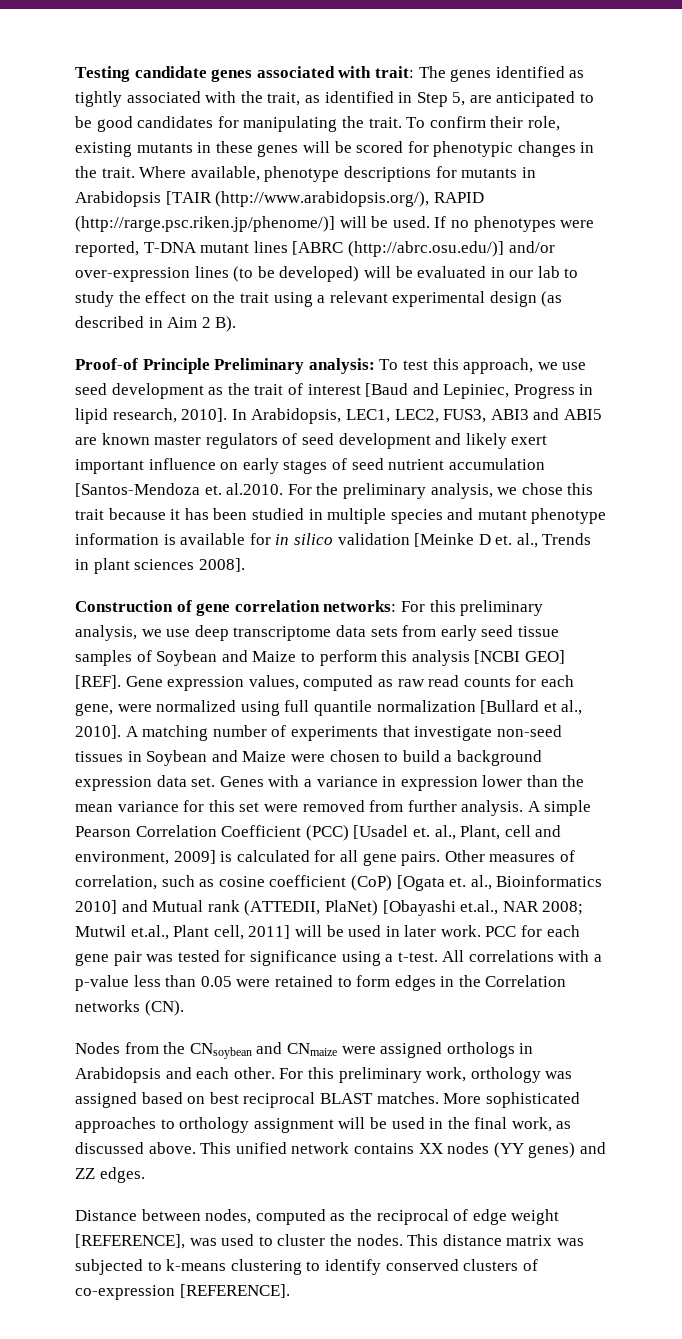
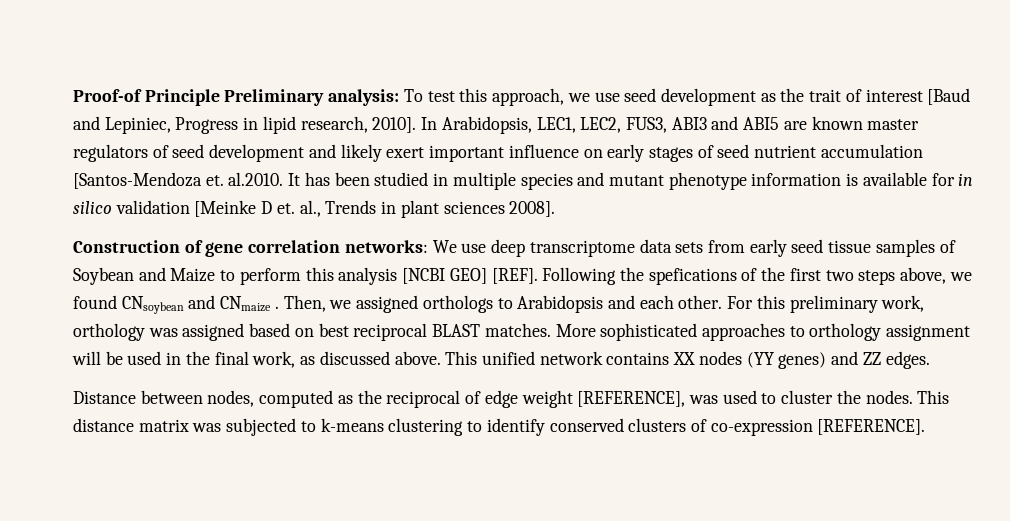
- Testing candidate genes associated with trait: The genes identified as tightly associated with the trait, as identified in Step 5, are anticipated to be good candidates for manipulating the trait. To confirm their role, existing mutants in these genes will be scored for phenotypic changes in the trait. Where available, phenotype descriptions for mutants in Arabidopsis [TAIR (http://www.arabidopsis.org/), RAPID (http://rarge.psc.riken.jp/phenome/)] will be used. If no phenotypes were reported, T-DNA mutant lines [ABRC (http://abrc.osu.edu/)] and/or over-expression lines (to be developed) will be evaluated in our lab to study the effect on the trait using a relevant experimental design (as described in Aim 2 B).
- In Arabidopsis, LEC1, LEC2, FUS3, ABI3 and ABI5 are known master regulators of seed development and likely exert important influence on early stages of seed nutrient accumulation [Santos-Mendoza et. al.2010. For the preliminary analysis, we chose this trait because it has been studied in multiple species and mutant phenotype information is available for in silico validation [Meinke D et. al., Trends in plant sciences 2008].
+ In Arabidopsis, LEC1, LEC2, FUS3, ABI3 and ABI5 are known master regulators of seed development and likely exert important influence on early stages of seed nutrient accumulation [Santos-Mendoza et. al.2010. It has been studied in multiple species and mutant phenotype information is available for in silico validation [Meinke D et. al., Trends in plant sciences 2008].
- Construction of gene correlation networks: For this preliminary analysis, we use deep transcriptome data sets from early seed tissue samples of Soybean and Maize to perform this analysis [NCBI GEO] [REF].
+ Construction of gene correlation networks: We use deep transcriptome data sets from early seed tissue samples of Soybean and Maize to perform this analysis [NCBI GEO] [REF].
- Gene expression values, computed as raw read counts for each gene, were normalized using full quantile normalization [Bullard et al., 2010]. A matching number of experiments that investigate non-seed tissues in Soybean and Maize were chosen to build a background expression data set. Genes with a variance in expression lower than the mean variance for this set were removed from further analysis. A simple Pearson Correlation Coefficient (PCC) [Usadel et. al., Plant, cell and environment, 2009] is calculated for all gene pairs. Other measures of correlation, such as cosine coefficient (CoP) [Ogata et. al., Bioinformatics 2010] and Mutual rank (ATTEDII, PlaNet) [Obayashi et.al., NAR 2008; Mutwil et.al., Plant cell, 2011] will be used in later work. PCC for each gene pair was tested for significance using a t-test. All correlations with a p-value less than 0.05 were retained to form edges in the Correlation networks (CN).
- Nodes from the CNsoybean and CNmaize were assigned orthologs in Arabidopsis and each other.
+ Following the spefications of the first two steps above, we found CNsoybean and CNmaize . Then, we assigned orthologs to Arabidopsis and each other.

